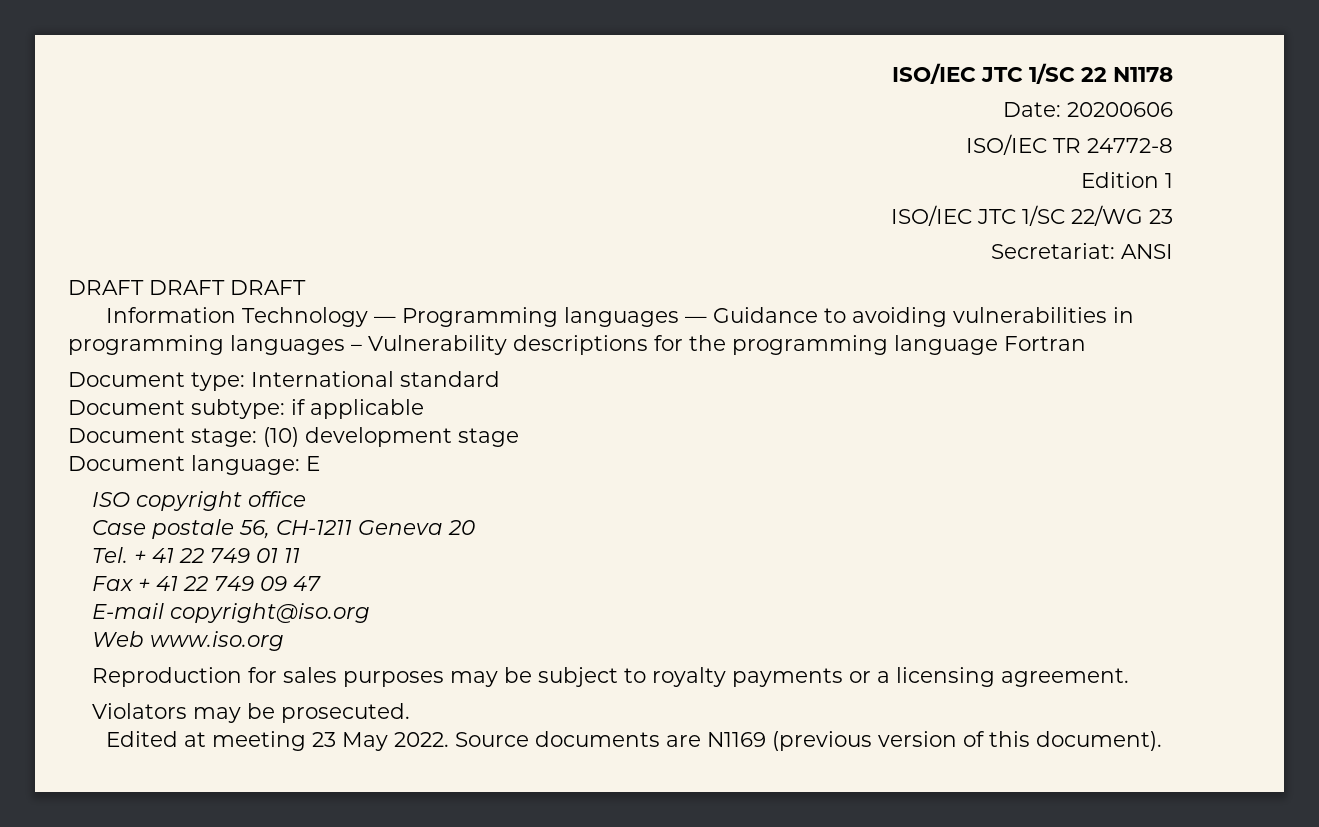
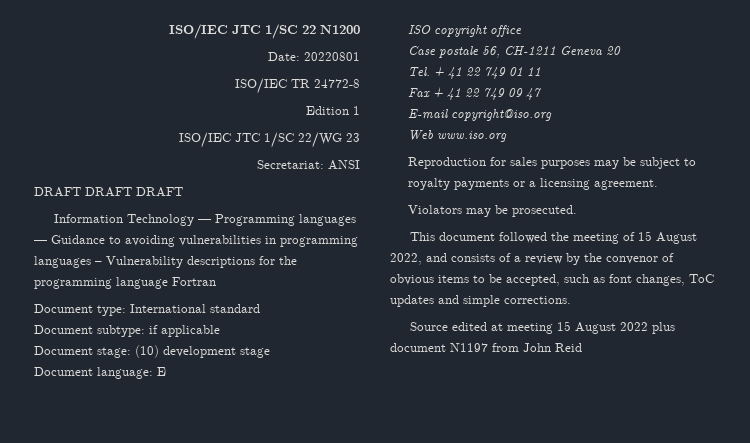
- ISO/IEC JTC 1/SC 22 N1178
+ ISO/IEC JTC 1/SC 22 N1200
- Date: 20200606
+ Date: 20220801
- Edited at meeting 23 May 2022. Source documents are N1169 (previous version of this document).
+ This document followed the meeting of 15 August 2022, and consists of a review by the convenor of obvious items to be accepted, such as font changes, ToC updates and simple corrections.
+ Source edited at meeting 15 August 2022 plus document N1197 from John Reid

